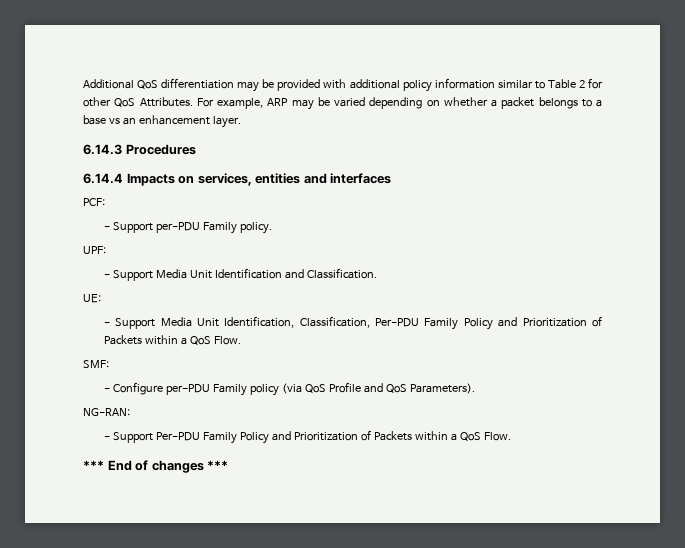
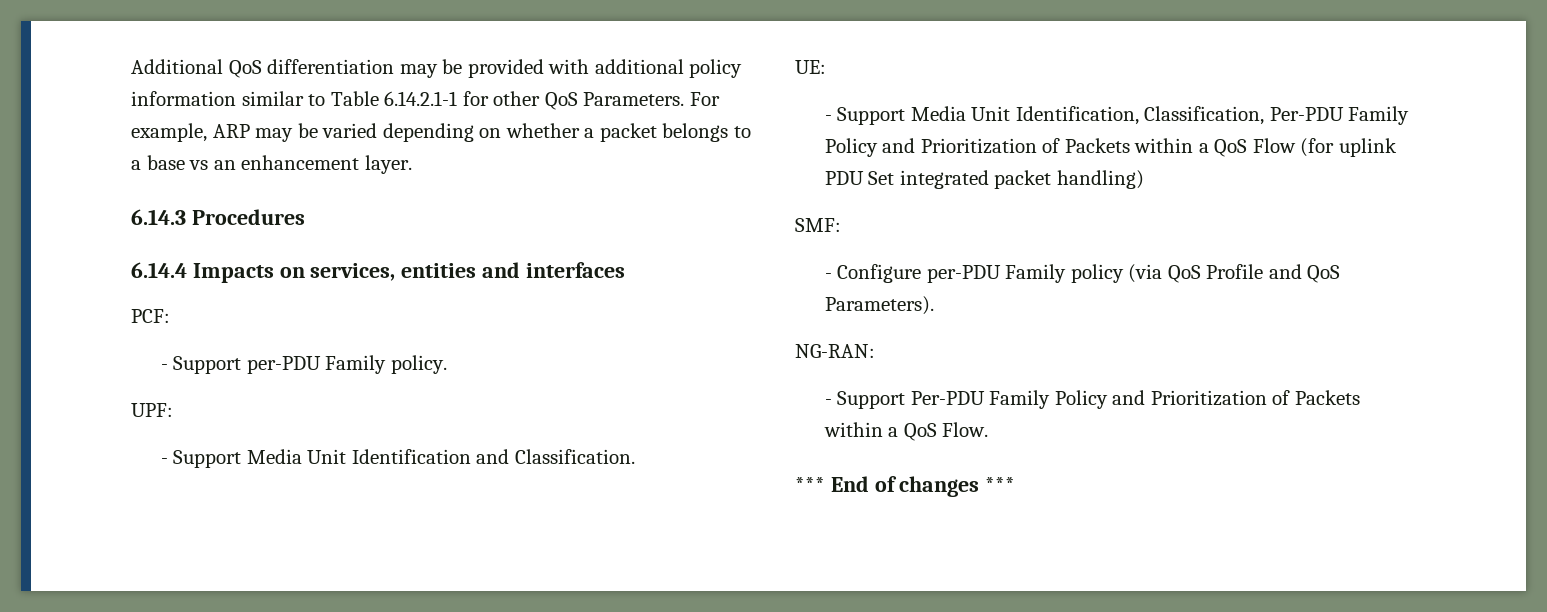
- Additional QoS differentiation may be provided with additional policy information similar to Table 2 for other QoS Attributes.
+ Additional QoS differentiation may be provided with additional policy information similar to Table 6.14.2.1-1 for other QoS Parameters.
- - Support Media Unit Identification, Classification, Per-PDU Family Policy and Prioritization of Packets within a QoS Flow.
+ - Support Media Unit Identification, Classification, Per-PDU Family Policy and Prioritization of Packets within a QoS Flow (for uplink PDU Set integrated packet handling)

